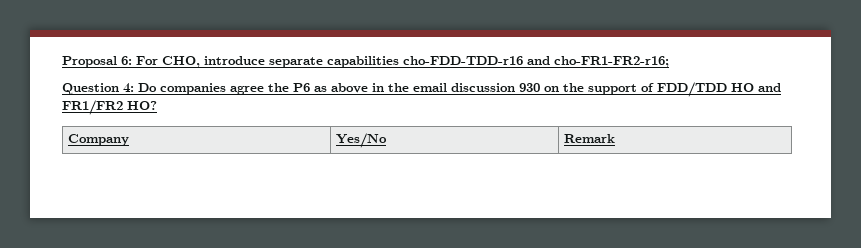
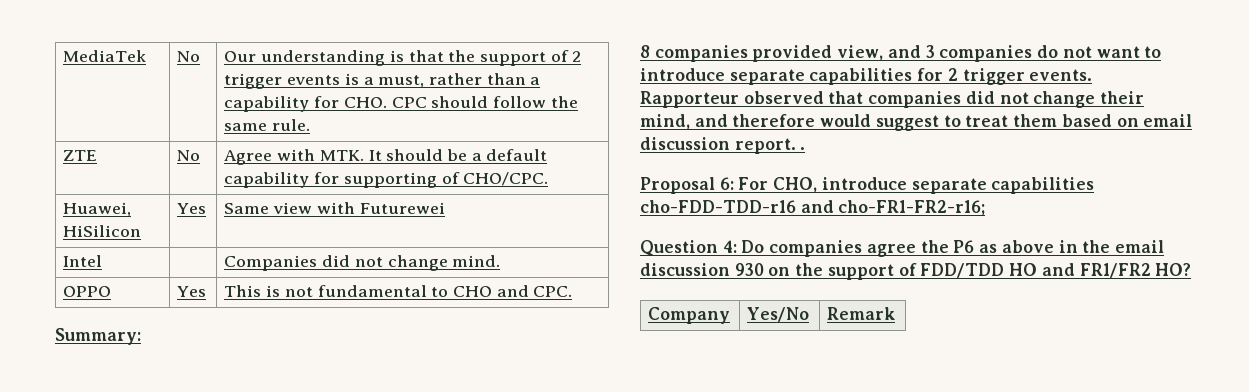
+ MediaTek | No | Our understanding is that the support of 2 trigger events is a must, rather than a capability for CHO. CPC should follow the same rule.
+ ZTE | No | Agree with MTK. It should be a default capability for supporting of CHO/CPC.
+ Huawei, HiSilicon | Yes | Same view with Futurewei
+ Intel | | Companies did not change mind.
+ OPPO | Yes | This is not fundamental to CHO and CPC.
+ Summary:
+ 8 companies provided view, and 3 companies do not want to introduce separate capabilities for 2 trigger events. Rapporteur observed that companies did not change their mind, and therefore would suggest to treat them based on email discussion report. .

